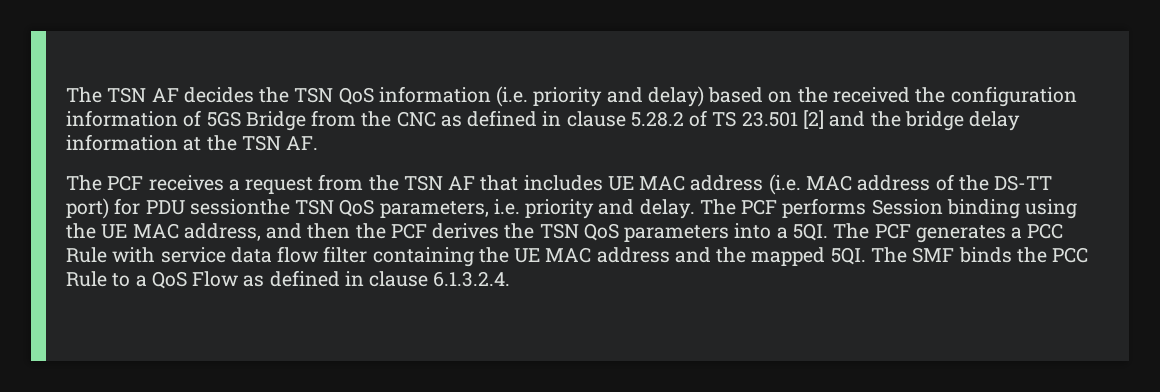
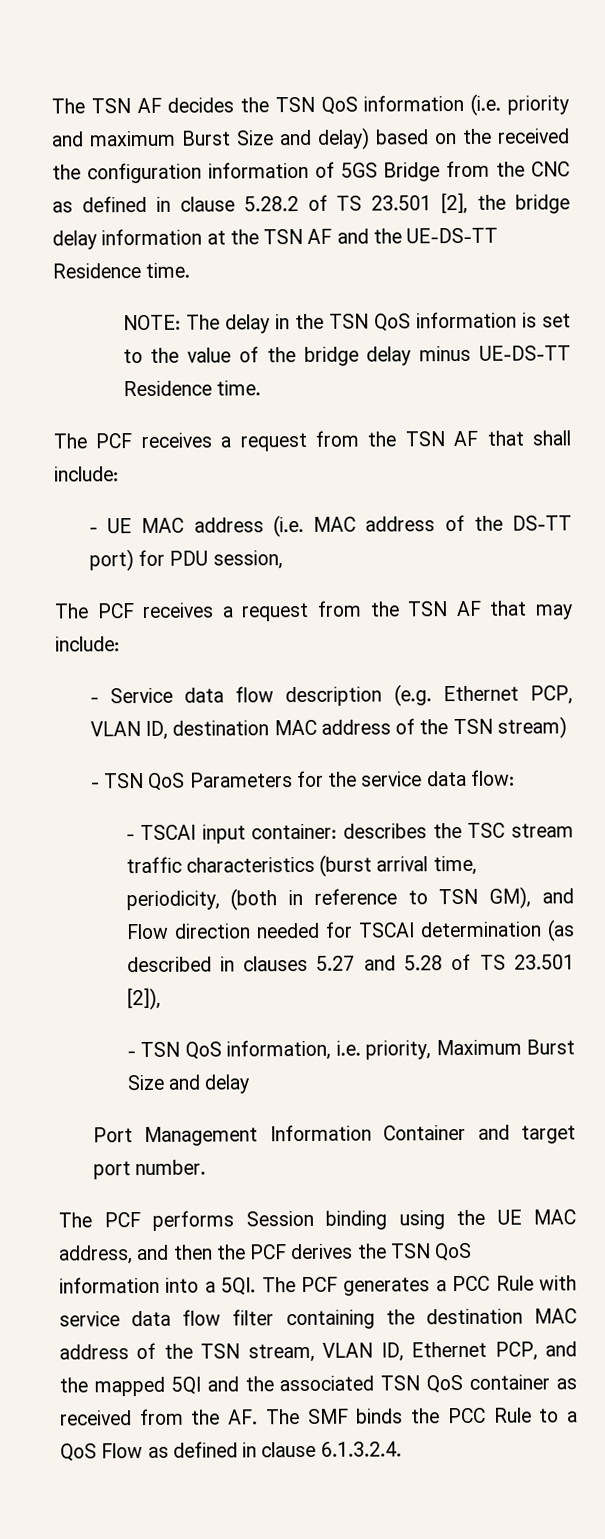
- The TSN AF decides the TSN QoS information (i.e. priority and delay) based on the received the configuration information of 5GS Bridge from the CNC as defined in clause 5.28.2 of TS 23.501 [2] and the bridge delay information at the TSN AF.
+ The TSN AF decides the TSN QoS information (i.e. priority and maximum Burst Size and delay) based on the received the configuration information of 5GS Bridge from the CNC as defined in clause 5.28.2 of TS 23.501 [2], the bridge delay information at the TSN AF and the UE-DS-TT Residence time.
+ NOTE: The delay in the TSN QoS information is set to the value of the bridge delay minus UE-DS-TT Residence time.
- The PCF receives a request from the TSN AF that includes UE MAC address (i.e. MAC address of the DS-TT port) for PDU sessionthe TSN QoS parameters, i.e. priority and delay. The PCF performs Session binding using the UE MAC address, and then the PCF derives the TSN QoS parameters into a 5QI.
+ The PCF receives a request from the TSN AF that shall include:
+ - UE MAC address (i.e. MAC address of the DS-TT port) for PDU session,
+ The PCF receives a request from the TSN AF that may include:
+ - Service data flow description (e.g. Ethernet PCP, VLAN ID, destination MAC address of the TSN stream)
+ - TSN QoS Parameters for the service data flow:
+ - TSCAI input container: describes the TSC stream traffic characteristics (burst arrival time, periodicity, (both in reference to TSN GM), and Flow direction needed for TSCAI determination (as described in clauses 5.27 and 5.28 of TS 23.501 [2]),
+ - TSN QoS information, i.e. priority, Maximum Burst Size and delay
+ Port Management Information Container and target port number.
+ The PCF performs Session binding using the UE MAC address, and then the PCF derives the TSN QoS information into a 5QI.
- The PCF generates a PCC Rule with service data flow filter containing the UE MAC address and the mapped 5QI. The SMF binds the PCC Rule to a QoS Flow as defined in clause 6.1.3.2.4.
+ The PCF generates a PCC Rule with service data flow filter containing the destination MAC address of the TSN stream, VLAN ID, Ethernet PCP, and the mapped 5QI and the associated TSN QoS container as received from the AF. The SMF binds the PCC Rule to a QoS Flow as defined in clause 6.1.3.2.4.

